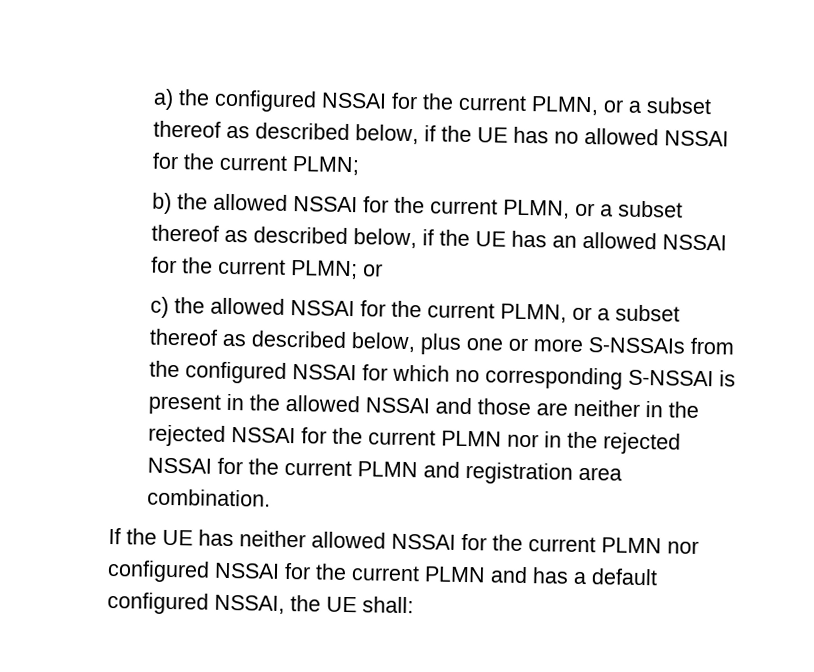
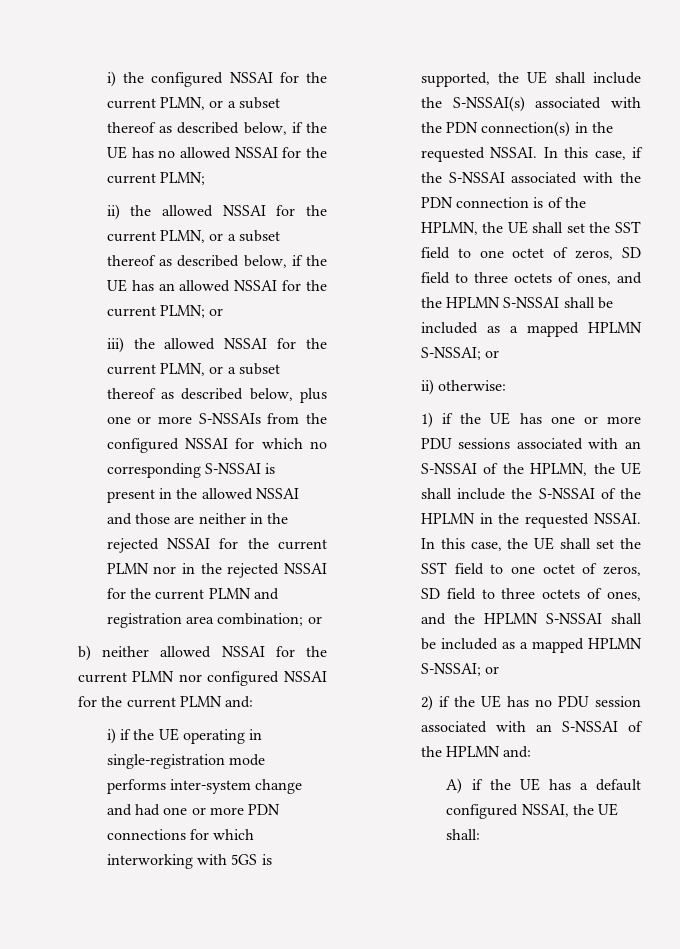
- a) the configured NSSAI for the current PLMN, or a subset thereof as described below, if the UE has no allowed NSSAI for the current PLMN;
+ i) the configured NSSAI for the current PLMN, or a subset thereof as described below, if the UE has no allowed NSSAI for the current PLMN;
- b) the allowed NSSAI for the current PLMN, or a subset thereof as described below, if the UE has an allowed NSSAI for the current PLMN; or
+ ii) the allowed NSSAI for the current PLMN, or a subset thereof as described below, if the UE has an allowed NSSAI for the current PLMN; or
- c) the allowed NSSAI for the current PLMN, or a subset thereof as described below, plus one or more S-NSSAIs from the configured NSSAI for which no corresponding S-NSSAI is present in the allowed NSSAI and those are neither in the rejected NSSAI for the current PLMN nor in the rejected NSSAI for the current PLMN and registration area combination.
- If the UE has neither allowed NSSAI for the current PLMN nor configured NSSAI for the current PLMN and has a default configured NSSAI, the UE shall:
+ iii) the allowed NSSAI for the current PLMN, or a subset thereof as described below, plus one or more S-NSSAIs from the configured NSSAI for which no corresponding S-NSSAI is present in the allowed NSSAI and those are neither in the rejected NSSAI for the current PLMN nor in the rejected NSSAI for the current PLMN and registration area combination; or
+ b) neither allowed NSSAI for the current PLMN nor configured NSSAI for the current PLMN and:
+ i) if the UE operating in single-registration mode performs inter-system change and had one or more PDN connections for which interworking with 5GS is supported, the UE shall include the S-NSSAI(s) associated with the PDN connection(s) in the requested NSSAI. In this case, if the S-NSSAI associated with the PDN connection is of the HPLMN, the UE shall set the SST field to one octet of zeros, SD field to three octets of ones, and the HPLMN S-NSSAI shall be included as a mapped HPLMN S-NSSAI; or
+ ii) otherwise:
+ 1) if the UE has one or more PDU sessions associated with an S-NSSAI of the HPLMN, the UE shall include the S-NSSAI of the HPLMN in the requested NSSAI. In this case, the UE shall set the SST field to one octet of zeros, SD field to three octets of ones, and the HPLMN S-NSSAI shall be included as a mapped HPLMN S-NSSAI; or
+ 2) if the UE has no PDU session associated with an S-NSSAI of the HPLMN and:
+ A) if the UE has a default configured NSSAI, the UE shall:

